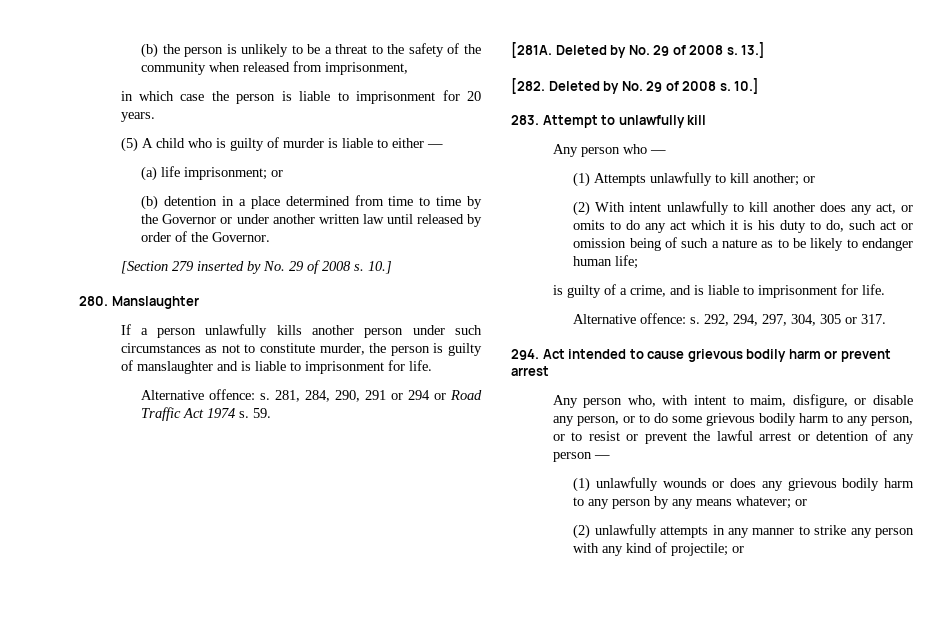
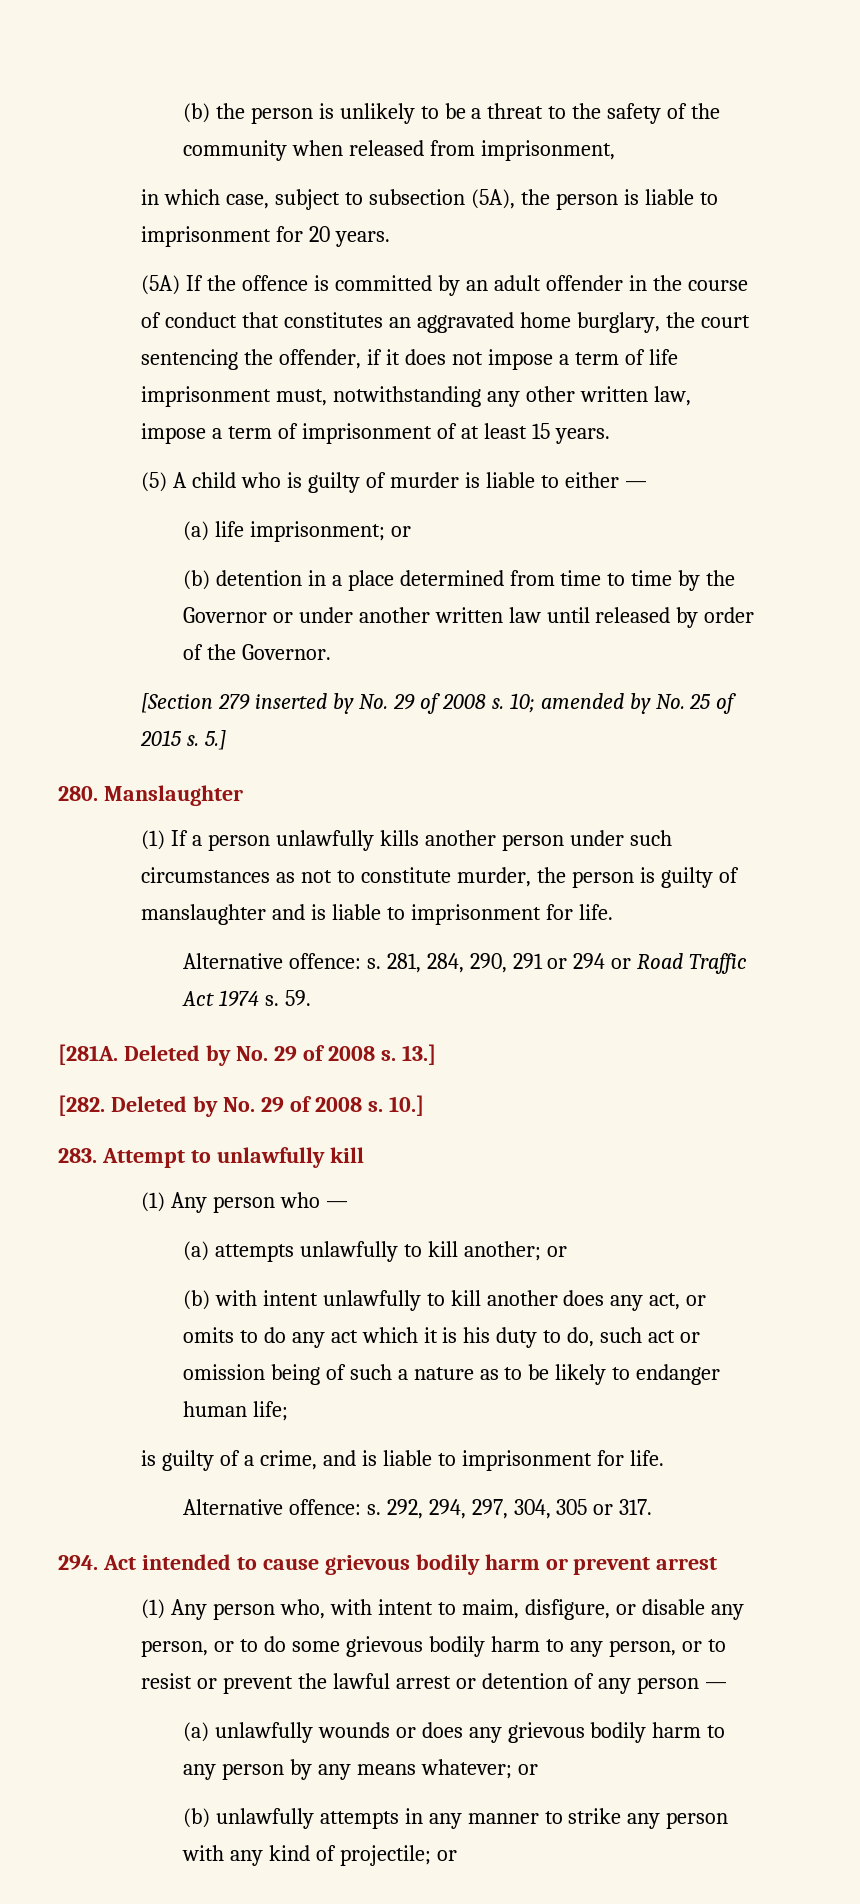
- in which case the person is liable to imprisonment for 20 years.
+ in which case, subject to subsection (5A), the person is liable to imprisonment for 20 years.
+ (5A) If the offence is committed by an adult offender in the course of conduct that constitutes an aggravated home burglary, the court sentencing the offender, if it does not impose a term of life imprisonment must, notwithstanding any other written law, impose a term of imprisonment of at least 15 years.
- [Section 279 inserted by No. 29 of 2008 s. 10.]
+ [Section 279 inserted by No. 29 of 2008 s. 10; amended by No. 25 of 2015 s. 5.]
- If a person unlawfully kills another person under such circumstances as not to constitute murder, the person is guilty of manslaughter and is liable to imprisonment for life.
+ (1) If a person unlawfully kills another person under such circumstances as not to constitute murder, the person is guilty of manslaughter and is liable to imprisonment for life.
- Any person who —
+ (1) Any person who —
- (1) Attempts unlawfully to kill another; or
+ (a) attempts unlawfully to kill another; or
- (2) With intent unlawfully to kill another does any act, or omits to do any act which it is his duty to do, such act or omission being of such a nature as to be likely to endanger human life;
+ (b) with intent unlawfully to kill another does any act, or omits to do any act which it is his duty to do, such act or omission being of such a nature as to be likely to endanger human life;
- Any person who, with intent to maim, disfigure, or disable any person, or to do some grievous bodily harm to any person, or to resist or prevent the lawful arrest or detention of any person —
+ (1) Any person who, with intent to maim, disfigure, or disable any person, or to do some grievous bodily harm to any person, or to resist or prevent the lawful arrest or detention of any person —
- (1) unlawfully wounds or does any grievous bodily harm to any person by any means whatever; or
+ (a) unlawfully wounds or does any grievous bodily harm to any person by any means whatever; or
- (2) unlawfully attempts in any manner to strike any person with any kind of projectile; or
+ (b) unlawfully attempts in any manner to strike any person with any kind of projectile; or

